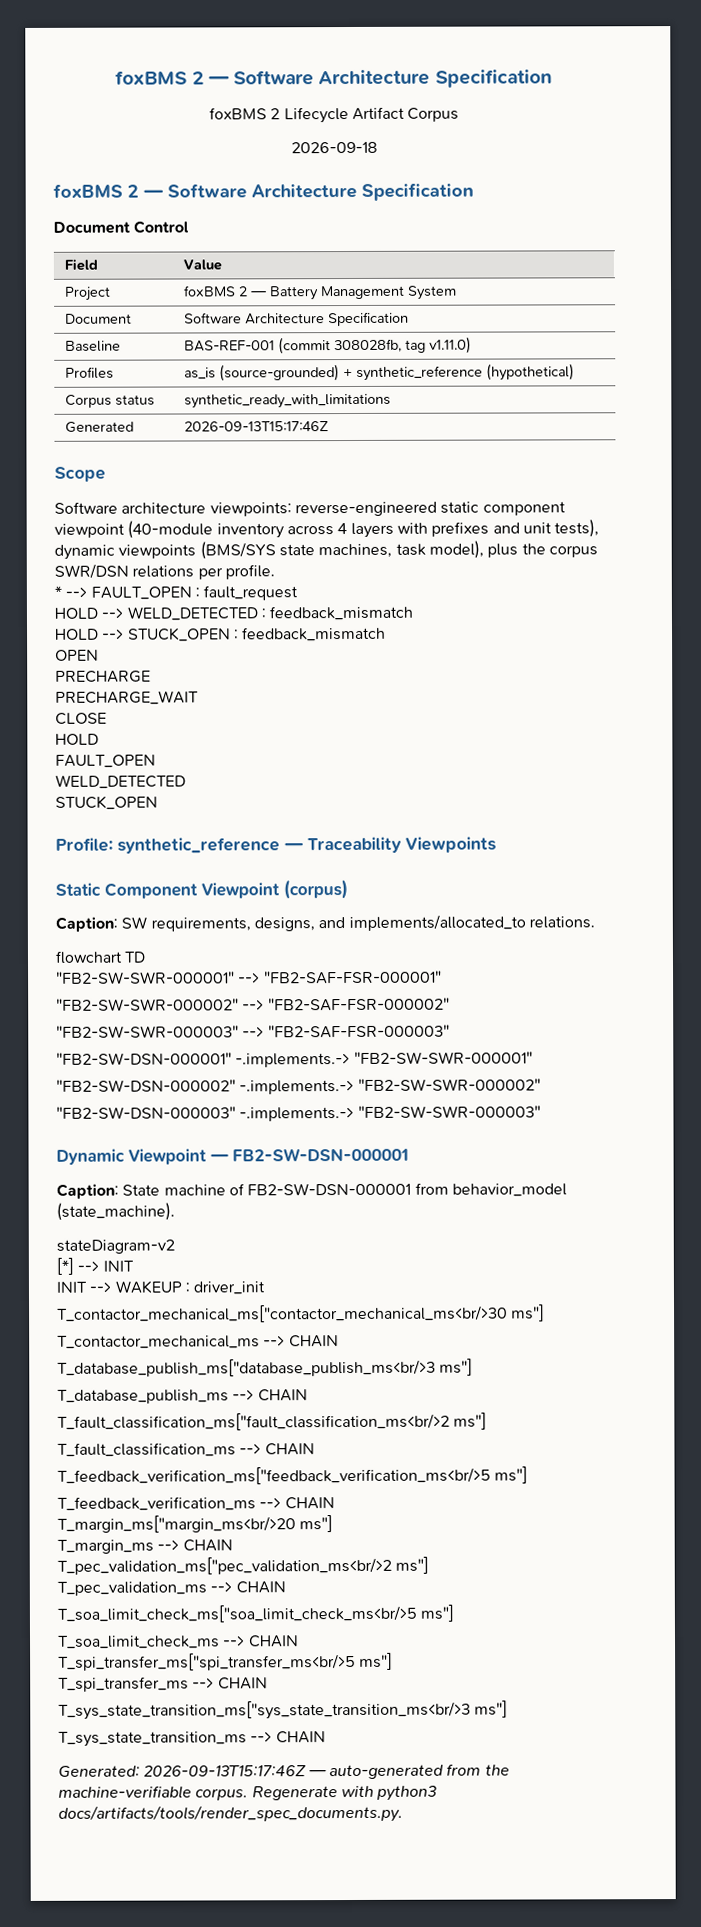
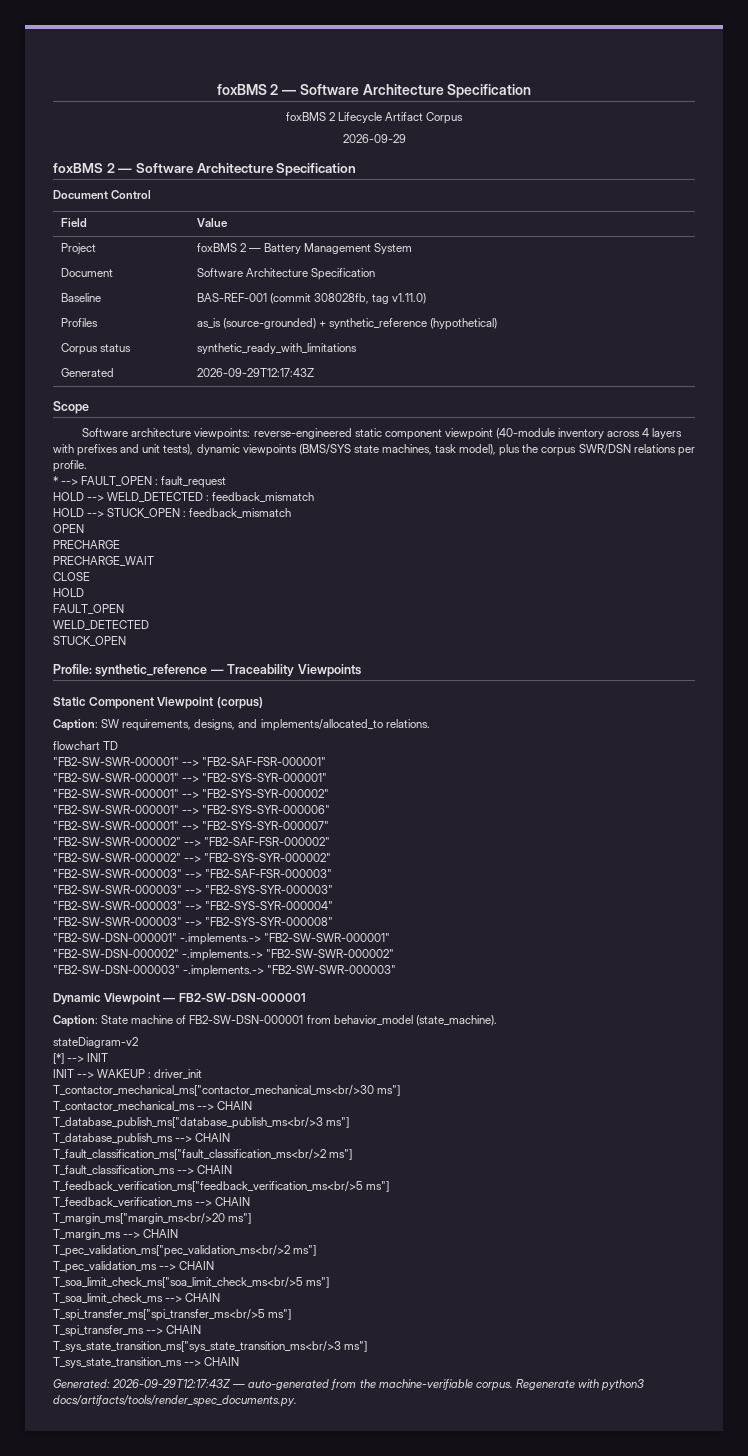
- 2026-09-18
+ 2026-09-29
- Generated | 2026-09-13T15:17:46Z
+ Generated | 2026-09-29T12:17:43Z
+ "FB2-SW-SWR-000001" --> "FB2-SYS-SYR-000001"
+ "FB2-SW-SWR-000001" --> "FB2-SYS-SYR-000002"
+ "FB2-SW-SWR-000001" --> "FB2-SYS-SYR-000006"
+ "FB2-SW-SWR-000001" --> "FB2-SYS-SYR-000007"
+ "FB2-SW-SWR-000002" --> "FB2-SYS-SYR-000002"
+ "FB2-SW-SWR-000003" --> "FB2-SYS-SYR-000003"
+ "FB2-SW-SWR-000003" --> "FB2-SYS-SYR-000004"
+ "FB2-SW-SWR-000003" --> "FB2-SYS-SYR-000008"
- Generated: 2026-09-13T15:17:46Z — auto-generated from the machine-verifiable corpus.
+ Generated: 2026-09-29T12:17:43Z — auto-generated from the machine-verifiable corpus.

